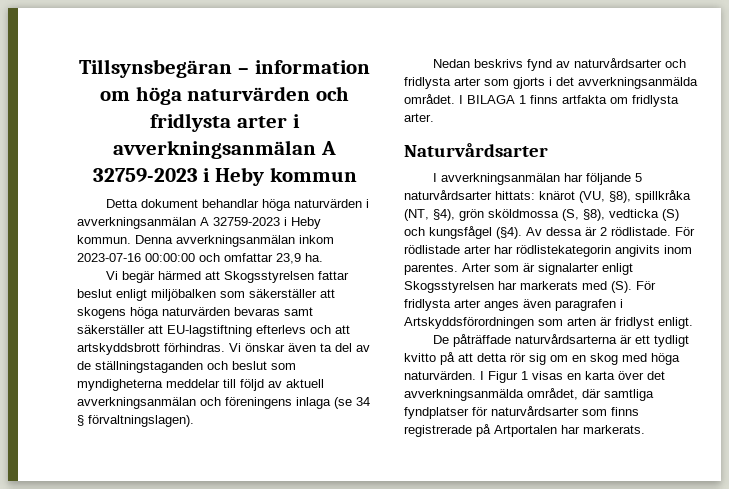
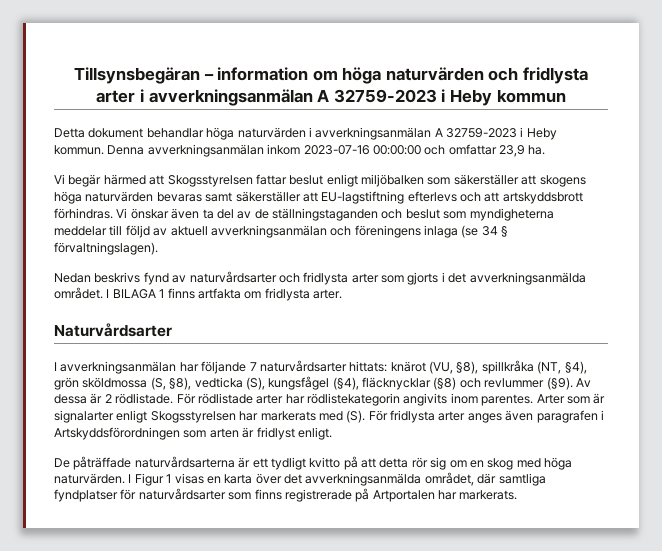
- I avverkningsanmälan har följande 5 naturvårdsarter hittats: knärot (VU, §8), spillkråka (NT, §4), grön sköldmossa (S, §8), vedticka (S) och kungsfågel (§4).
+ I avverkningsanmälan har följande 7 naturvårdsarter hittats: knärot (VU, §8), spillkråka (NT, §4), grön sköldmossa (S, §8), vedticka (S), kungsfågel (§4), fläcknycklar (§8) och revlummer (§9).

